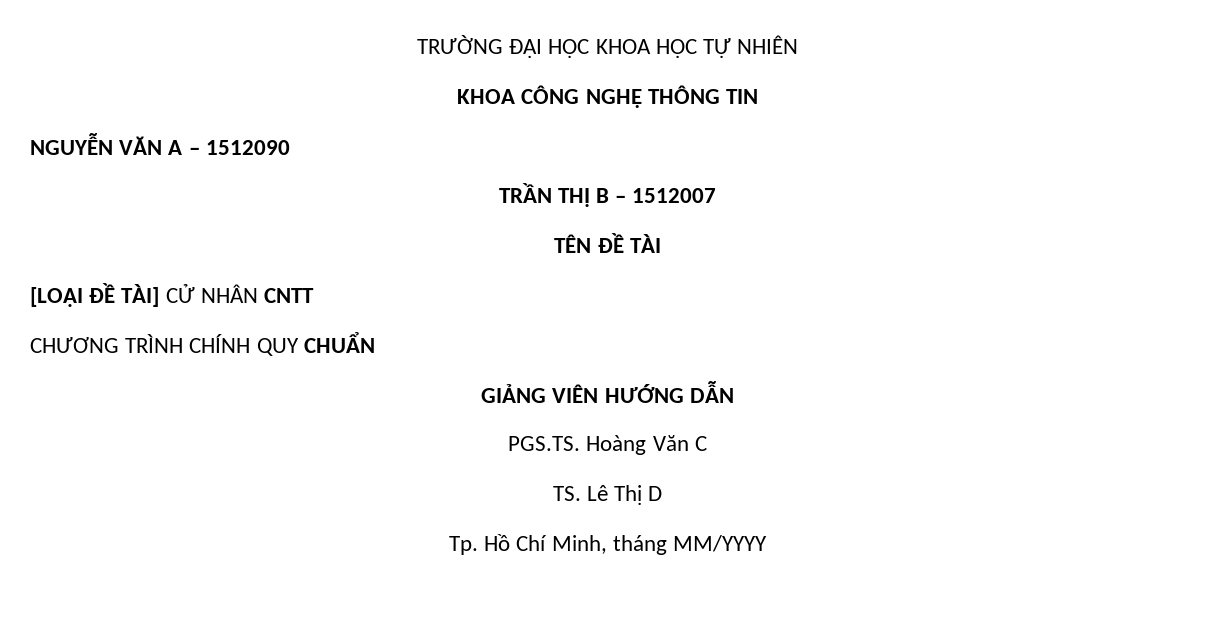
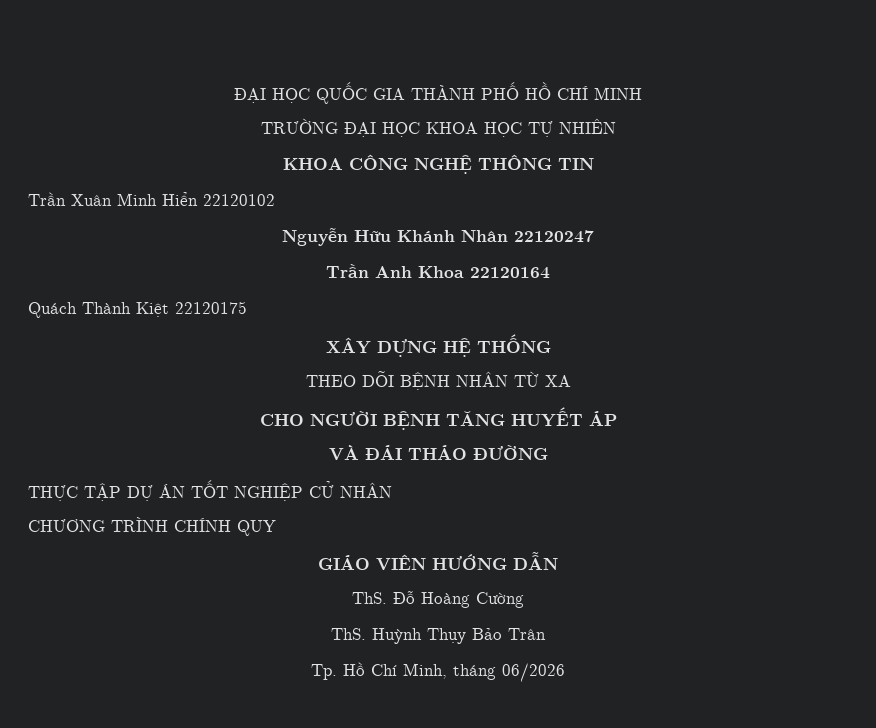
+ ĐẠI HỌC QUỐC GIA THÀNH PHỐ HỒ CHÍ MINH
- NGUYỄN VĂN A – 1512090
- TRẦN THỊ B – 1512007
- TÊN ĐỀ TÀI
- [LOẠI ĐỀ TÀI] CỬ NHÂN CNTT
+ Trần Xuân Minh Hiển 22120102
+ Nguyễn Hữu Khánh Nhân 22120247
+ Trần Anh Khoa 22120164
+ Quách Thành Kiệt 22120175
+ XÂY DỰNG HỆ THỐNG
+ THEO DÕI BỆNH NHÂN TỪ XA
+ CHO NGƯỜI BỆNH TĂNG HUYẾT ÁP
+ VÀ ĐÁI THÁO ĐƯỜNG
+ THỰC TẬP DỰ ÁN TỐT NGHIỆP CỬ NHÂN
- CHƯƠNG TRÌNH CHÍNH QUY CHUẨN
- GIẢNG VIÊN HƯỚNG DẪN
+ CHƯƠNG TRÌNH CHÍNH QUY
+ GIÁO VIÊN HƯỚNG DẪN
- PGS.TS. Hoàng Văn C
- TS. Lê Thị D
+ ThS. Đỗ Hoàng Cường
+ ThS. Huỳnh Thụy Bảo Trân
- Tp. Hồ Chí Minh, tháng MM/YYYY
+ Tp. Hồ Chí Minh, tháng 06/2026

